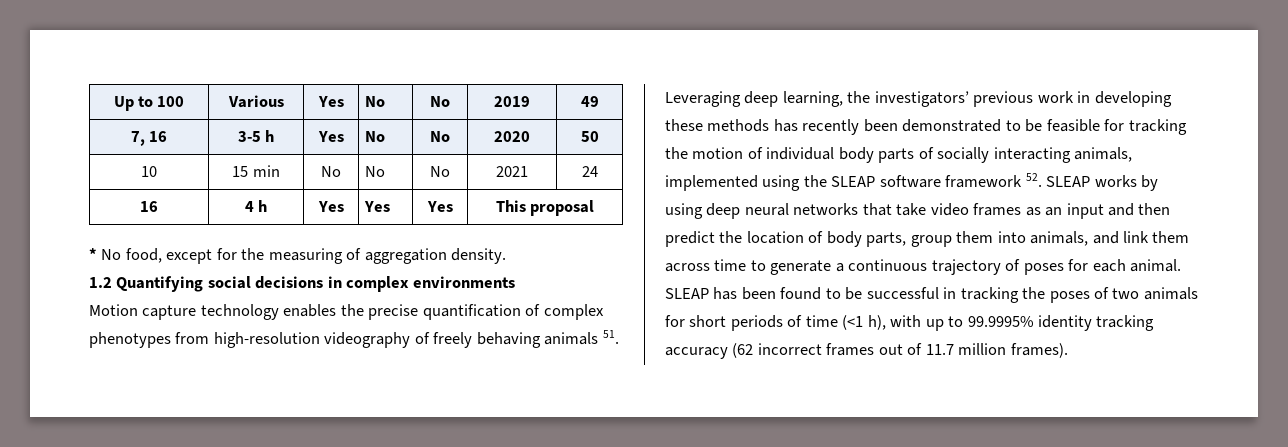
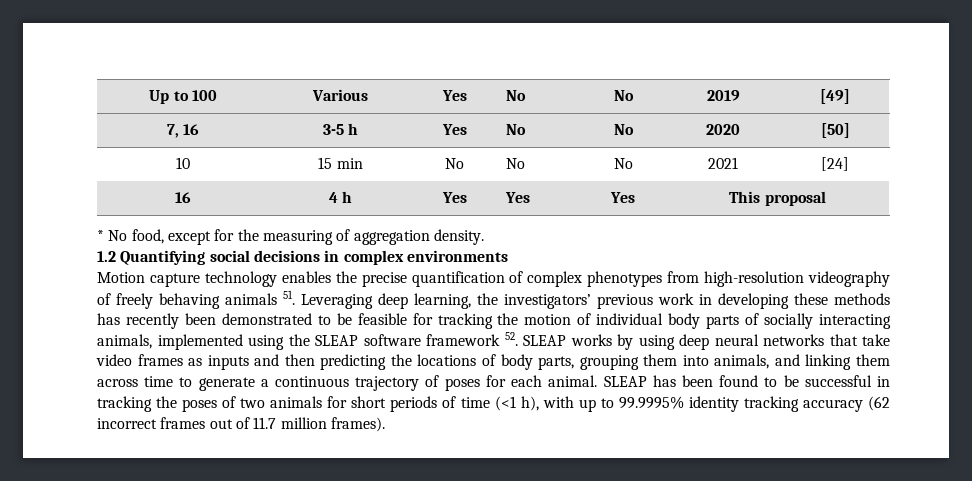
- Up to 100 | Various | Yes | No | No | 2019 | 49
+ Up to 100 | Various | Yes | No | No | 2019 | [49]
- 7, 16 | 3-5 h | Yes | No | No | 2020 | 50
+ 7, 16 | 3-5 h | Yes | No | No | 2020 | [50]
- 10 | 15 min | No | No | No | 2021 | 24
+ 10 | 15 min | No | No | No | 2021 | [24]
- Motion capture technology enables the precise quantification of complex phenotypes from high-resolution videography of freely behaving animals 51. Leveraging deep learning, the investigators’ previous work in developing these methods has recently been demonstrated to be feasible for tracking the motion of individual body parts of socially interacting animals, implemented using the SLEAP software framework 52. SLEAP works by using deep neural networks that take video frames as an input and then predict the location of body parts, group them into animals, and link them across time to generate a continuous trajectory of poses for each animal.
+ Motion capture technology enables the precise quantification of complex phenotypes from high-resolution videography of freely behaving animals 51. Leveraging deep learning, the investigators’ previous work in developing these methods has recently been demonstrated to be feasible for tracking the motion of individual body parts of socially interacting animals, implemented using the SLEAP software framework 52. SLEAP works by using deep neural networks that take video frames as inputs and then predicting the locations of body parts, grouping them into animals, and linking them across time to generate a continuous trajectory of poses for each animal.

